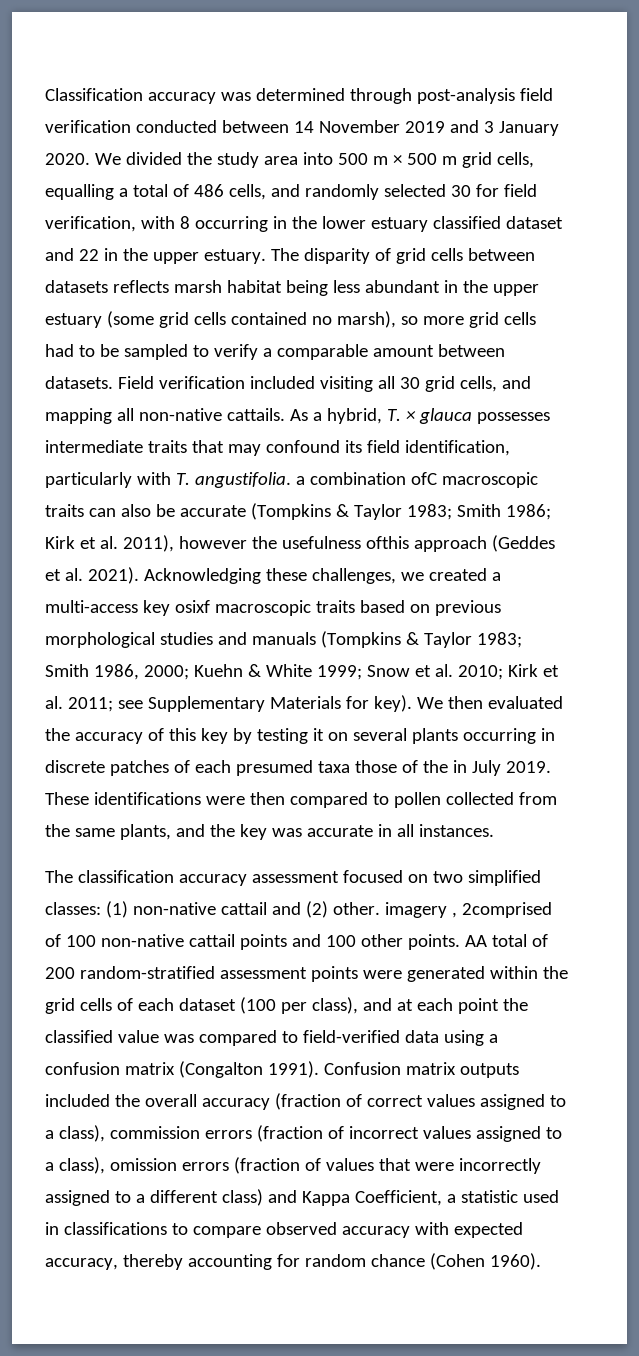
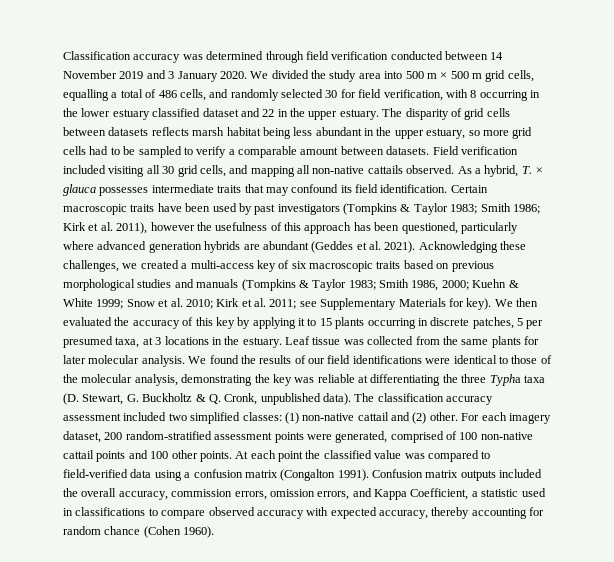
- Classification accuracy was determined through post-analysis field verification conducted between 14 November 2019 and 3 January 2020.
+ Classification accuracy was determined through field verification conducted between 14 November 2019 and 3 January 2020.
- The disparity of grid cells between datasets reflects marsh habitat being less abundant in the upper estuary (some grid cells contained no marsh), so more grid cells had to be sampled to verify a comparable amount between datasets.
+ The disparity of grid cells between datasets reflects marsh habitat being less abundant in the upper estuary, so more grid cells had to be sampled to verify a comparable amount between datasets.
- Field verification included visiting all 30 grid cells, and mapping all non-native cattails.
+ Field verification included visiting all 30 grid cells, and mapping all non-native cattails observed.
- As a hybrid, T. × glauca possesses intermediate traits that may confound its field identification, particularly with T. angustifolia. a combination ofC macroscopic traits can also be accurate (Tompkins & Taylor 1983; Smith 1986; Kirk et al. 2011), however the usefulness ofthis approach (Geddes et al. 2021).
+ As a hybrid, T. × glauca possesses intermediate traits that may confound its field identification. Certain macroscopic traits have been used by past investigators (Tompkins & Taylor 1983; Smith 1986; Kirk et al. 2011), however the usefulness of this approach has been questioned, particularly where advanced generation hybrids are abundant (Geddes et al. 2021).
- Acknowledging these challenges, we created a multi-access key osixf macroscopic traits based on previous morphological studies and manuals (Tompkins & Taylor 1983; Smith 1986, 2000; Kuehn & White 1999; Snow et al. 2010; Kirk et al. 2011; see Supplementary Materials for key).
+ Acknowledging these challenges, we created a multi-access key of six macroscopic traits based on previous morphological studies and manuals (Tompkins & Taylor 1983; Smith 1986, 2000; Kuehn & White 1999; Snow et al. 2010; Kirk et al. 2011; see Supplementary Materials for key).
- We then evaluated the accuracy of this key by testing it on several plants occurring in discrete patches of each presumed taxa those of the in July 2019. These identifications were then compared to pollen collected from the same plants, and the key was accurate in all instances.
- The classification accuracy assessment focused on two simplified classes: (1) non-native cattail and (2) other. imagery , 2comprised of 100 non-native cattail points and 100 other points.
+ We then evaluated the accuracy of this key by applying it to 15 plants occurring in discrete patches, 5 per presumed taxa, at 3 locations in the estuary. Leaf tissue was collected from the same plants for later molecular analysis. We found the results of our field identifications were identical to those of the molecular analysis, demonstrating the key was reliable at differentiating the three Typha taxa (D. Stewart, G. Buckholtz & Q. Cronk, unpublished data). The classification accuracy assessment included two simplified classes: (1) non-native cattail and (2) other. For each imagery dataset, 200 random-stratified assessment points were generated, comprised of 100 non-native cattail points and 100 other points.
- AA total of 200 random-stratified assessment points were generated within the grid cells of each dataset (100 per class), and at each point the classified value was compared to field-verified data using a confusion matrix (Congalton 1991).
+ At each point the classified value was compared to field-verified data using a confusion matrix (Congalton 1991).
- Confusion matrix outputs included the overall accuracy (fraction of correct values assigned to a class), commission errors (fraction of incorrect values assigned to a class), omission errors (fraction of values that were incorrectly assigned to a different class) and Kappa Coefficient, a statistic used in classifications to compare observed accuracy with expected accuracy, thereby accounting for random chance (Cohen 1960).
+ Confusion matrix outputs included the overall accuracy, commission errors, omission errors, and Kappa Coefficient, a statistic used in classifications to compare observed accuracy with expected accuracy, thereby accounting for random chance (Cohen 1960).

